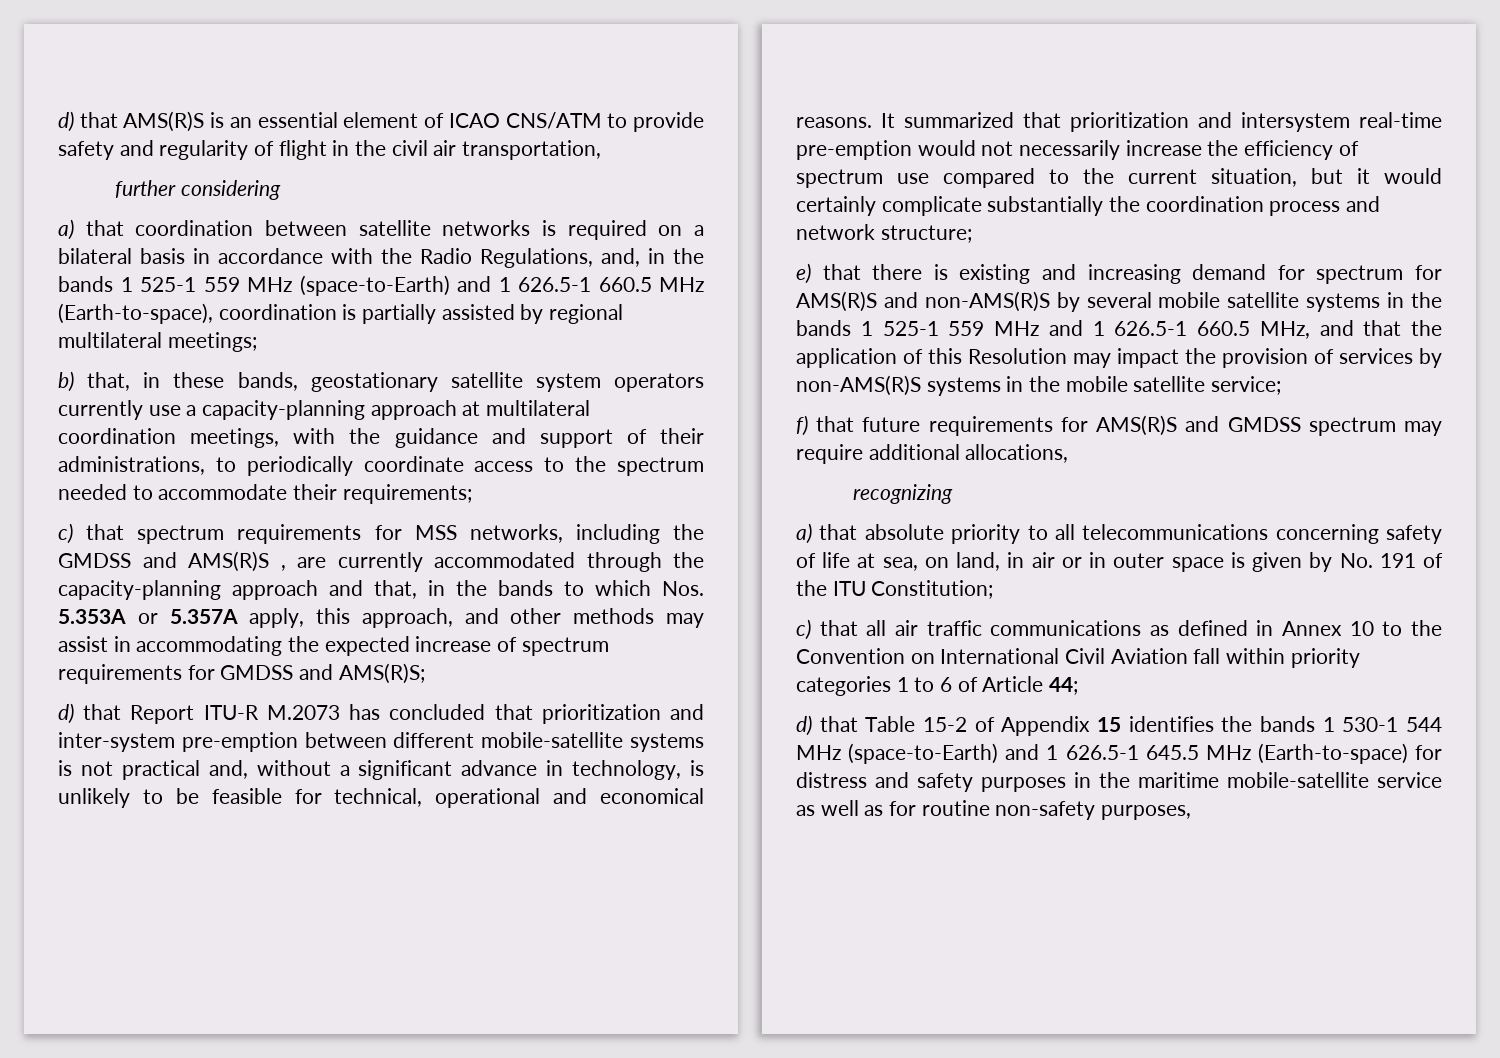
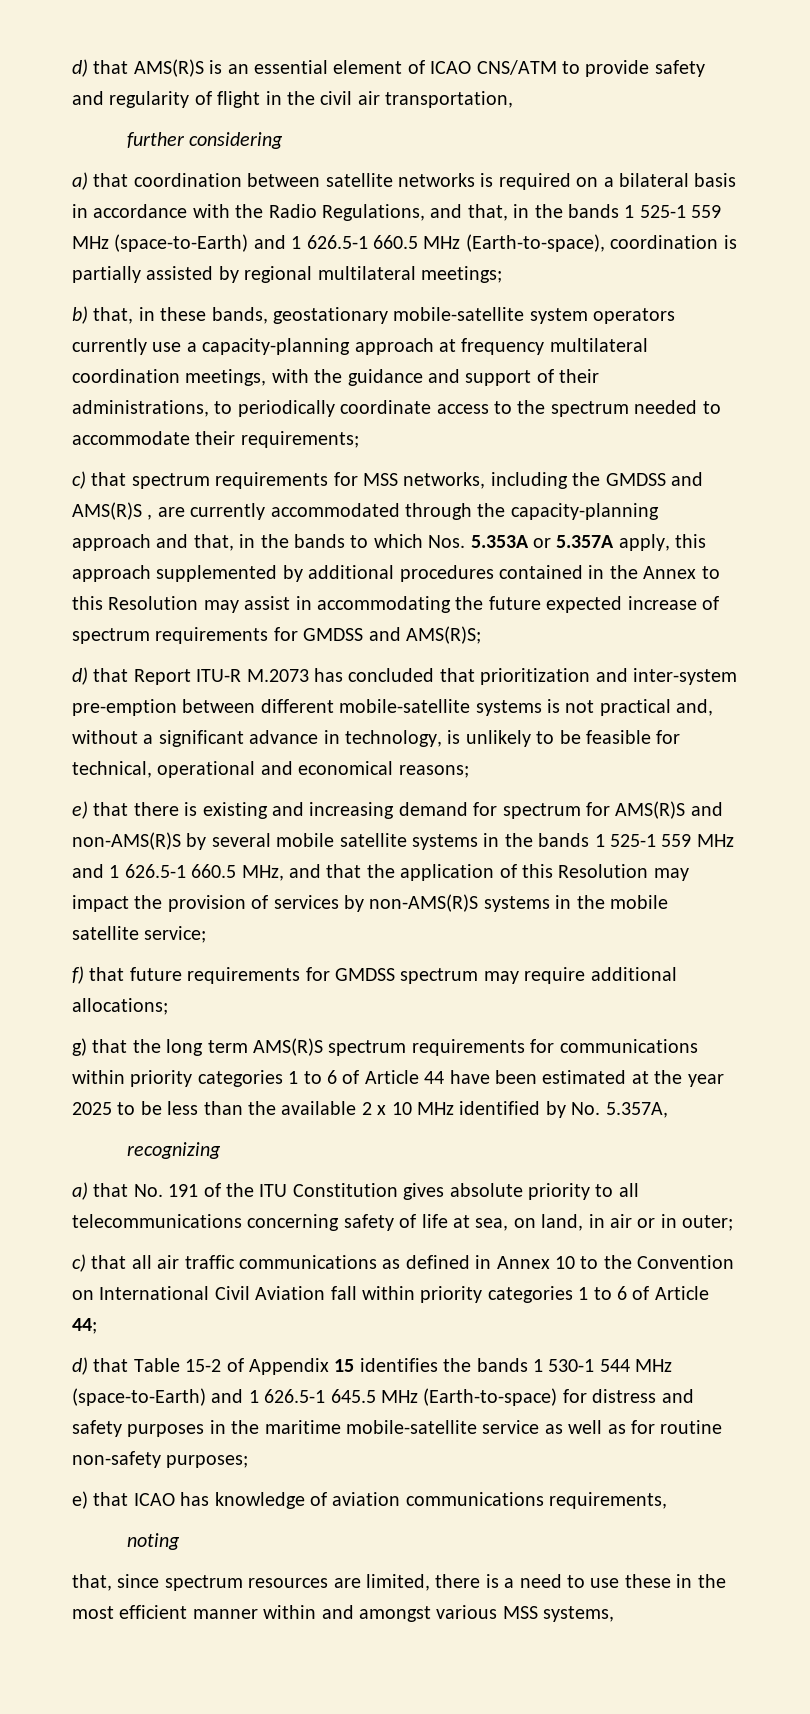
- a) that coordination between satellite networks is required on a bilateral basis in accordance with the Radio Regulations, and, in the bands 1 525-1 559 MHz (space-to-Earth) and 1 626.5-1 660.5 MHz (Earth-to-space), coordination is partially assisted by regional multilateral meetings;
+ a) that coordination between satellite networks is required on a bilateral basis in accordance with the Radio Regulations, and that, in the bands 1 525-1 559 MHz (space-to-Earth) and 1 626.5-1 660.5 MHz (Earth-to-space), coordination is partially assisted by regional multilateral meetings;
- b) that, in these bands, geostationary satellite system operators currently use a capacity-planning approach at multilateral coordination meetings, with the guidance and support of their administrations, to periodically coordinate access to the spectrum needed to accommodate their requirements;
+ b) that, in these bands, geostationary mobile-satellite system operators currently use a capacity-planning approach at frequency multilateral coordination meetings, with the guidance and support of their administrations, to periodically coordinate access to the spectrum needed to accommodate their requirements;
- c) that spectrum requirements for MSS networks, including the GMDSS and AMS(R)S , are currently accommodated through the capacity-planning approach and that, in the bands to which Nos. 5.353A or 5.357A apply, this approach, and other methods may assist in accommodating the expected increase of spectrum requirements for GMDSS and AMS(R)S;
+ c) that spectrum requirements for MSS networks, including the GMDSS and AMS(R)S , are currently accommodated through the capacity-planning approach and that, in the bands to which Nos. 5.353A or 5.357A apply, this approach supplemented by additional procedures contained in the Annex to this Resolution may assist in accommodating the future expected increase of spectrum requirements for GMDSS and AMS(R)S;
- d) that Report ITU-R M.2073 has concluded that prioritization and inter-system pre-emption between different mobile-satellite systems is not practical and, without a significant advance in technology, is unlikely to be feasible for technical, operational and economical reasons. It summarized that prioritization and intersystem real-time pre-emption would not necessarily increase the efficiency of spectrum use compared to the current situation, but it would certainly complicate substantially the coordination process and network structure;
+ d) that Report ITU-R M.2073 has concluded that prioritization and inter-system pre-emption between different mobile-satellite systems is not practical and, without a significant advance in technology, is unlikely to be feasible for technical, operational and economical reasons;
- f) that future requirements for AMS(R)S and GMDSS spectrum may require additional allocations,
+ f) that future requirements for GMDSS spectrum may require additional allocations;
+ g) that the long term AMS(R)S spectrum requirements for communications within priority categories 1 to 6 of Article 44 have been estimated at the year 2025 to be less than the available 2 x 10 MHz identified by No. 5.357A,
  recognizing
- a) that absolute priority to all telecommunications concerning safety of life at sea, on land, in air or in outer space is given by No. 191 of the ITU Constitution;
+ a) that No. 191 of the ITU Constitution gives absolute priority to all telecommunications concerning safety of life at sea, on land, in air or in outer;
- d) that Table 15-2 of Appendix 15 identifies the bands 1 530-1 544 MHz (space-to-Earth) and 1 626.5-1 645.5 MHz (Earth-to-space) for distress and safety purposes in the maritime mobile-satellite service as well as for routine non-safety purposes,
+ d) that Table 15-2 of Appendix 15 identifies the bands 1 530-1 544 MHz (space-to-Earth) and 1 626.5-1 645.5 MHz (Earth-to-space) for distress and safety purposes in the maritime mobile-satellite service as well as for routine non-safety purposes;
+ e) that ICAO has knowledge of aviation communications requirements,
+ noting
+ that, since spectrum resources are limited, there is a need to use these in the most efficient manner within and amongst various MSS systems,

